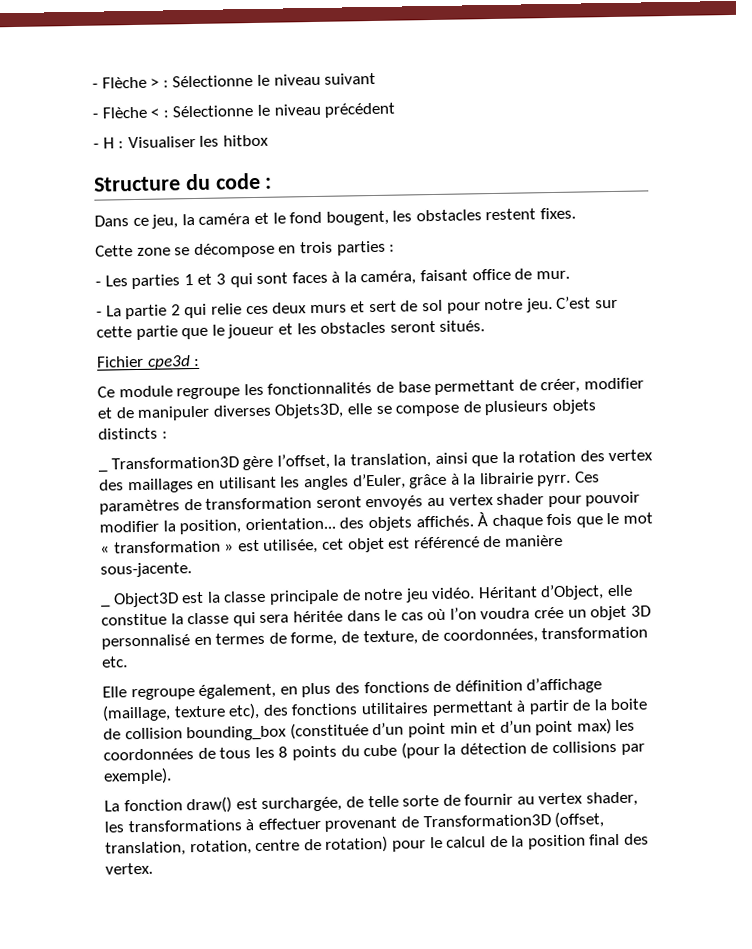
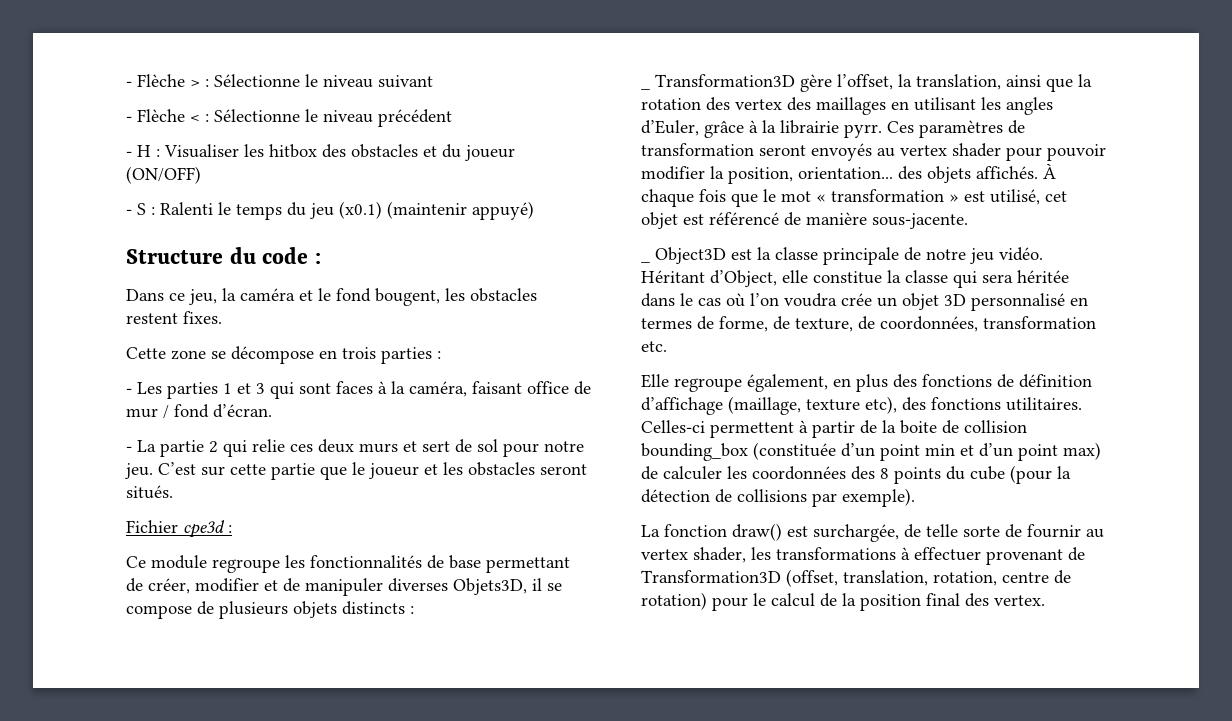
- - H : Visualiser les hitbox
+ - H : Visualiser les hitbox des obstacles et du joueur (ON/OFF)
+ - S : Ralenti le temps du jeu (x0.1) (maintenir appuyé)
- - Les parties 1 et 3 qui sont faces à la caméra, faisant office de mur.
+ - Les parties 1 et 3 qui sont faces à la caméra, faisant office de mur / fond d’écran.
- Ce module regroupe les fonctionnalités de base permettant de créer, modifier et de manipuler diverses Objets3D, elle se compose de plusieurs objets distincts :
+ Ce module regroupe les fonctionnalités de base permettant de créer, modifier et de manipuler diverses Objets3D, il se compose de plusieurs objets distincts :
- À chaque fois que le mot « transformation » est utilisée, cet objet est référencé de manière sous-jacente.
+ À chaque fois que le mot « transformation » est utilisé, cet objet est référencé de manière sous-jacente.
- Elle regroupe également, en plus des fonctions de définition d’affichage (maillage, texture etc), des fonctions utilitaires permettant à partir de la boite de collision bounding_box (constituée d’un point min et d’un point max) les coordonnées de tous les 8 points du cube (pour la détection de collisions par exemple).
+ Elle regroupe également, en plus des fonctions de définition d’affichage (maillage, texture etc), des fonctions utilitaires. Celles-ci permettent à partir de la boite de collision bounding_box (constituée d’un point min et d’un point max) de calculer les coordonnées des 8 points du cube (pour la détection de collisions par exemple).

